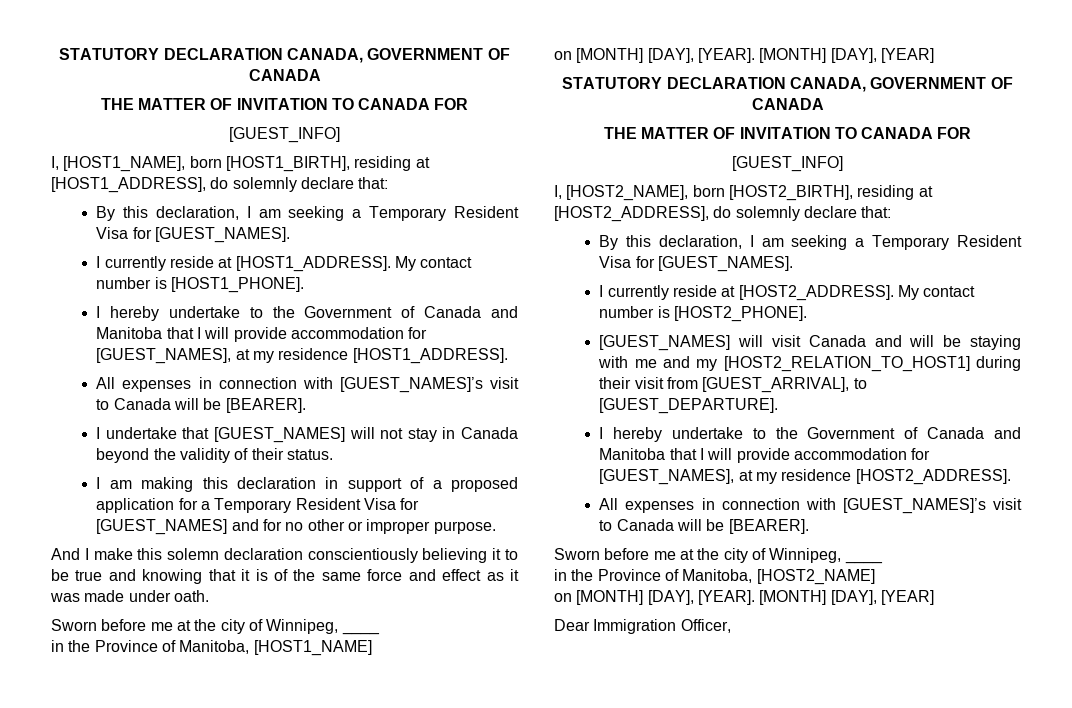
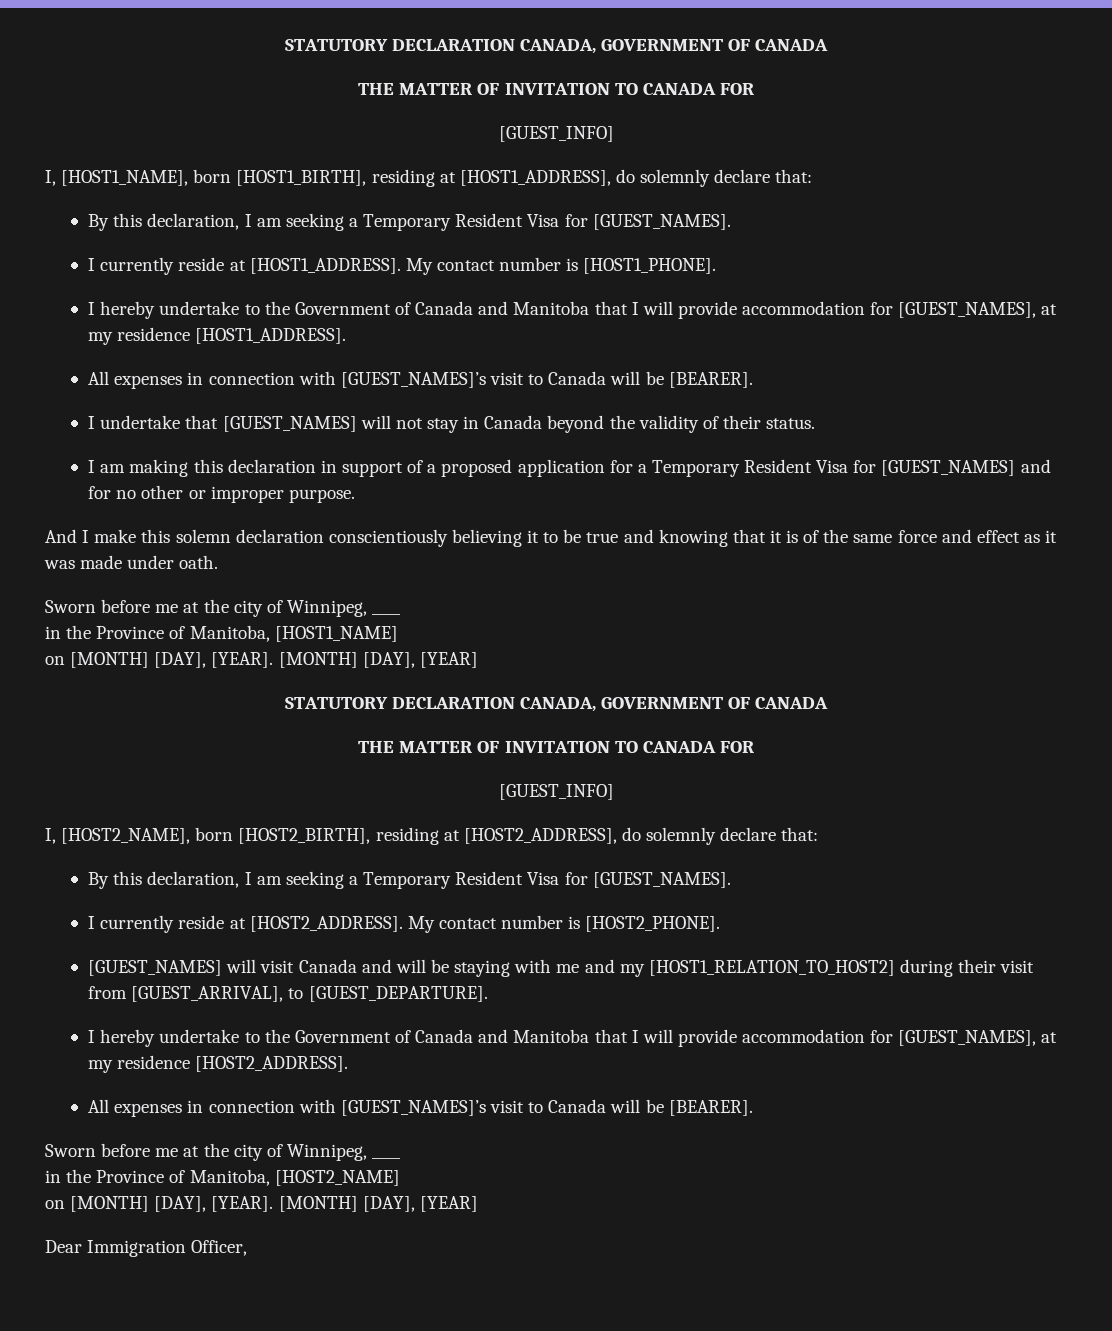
- [GUEST_NAMES] will visit Canada and will be staying with me and my [HOST2_RELATION_TO_HOST1] during their visit from [GUEST_ARRIVAL], to [GUEST_DEPARTURE].
+ [GUEST_NAMES] will visit Canada and will be staying with me and my [HOST1_RELATION_TO_HOST2] during their visit from [GUEST_ARRIVAL], to [GUEST_DEPARTURE].

